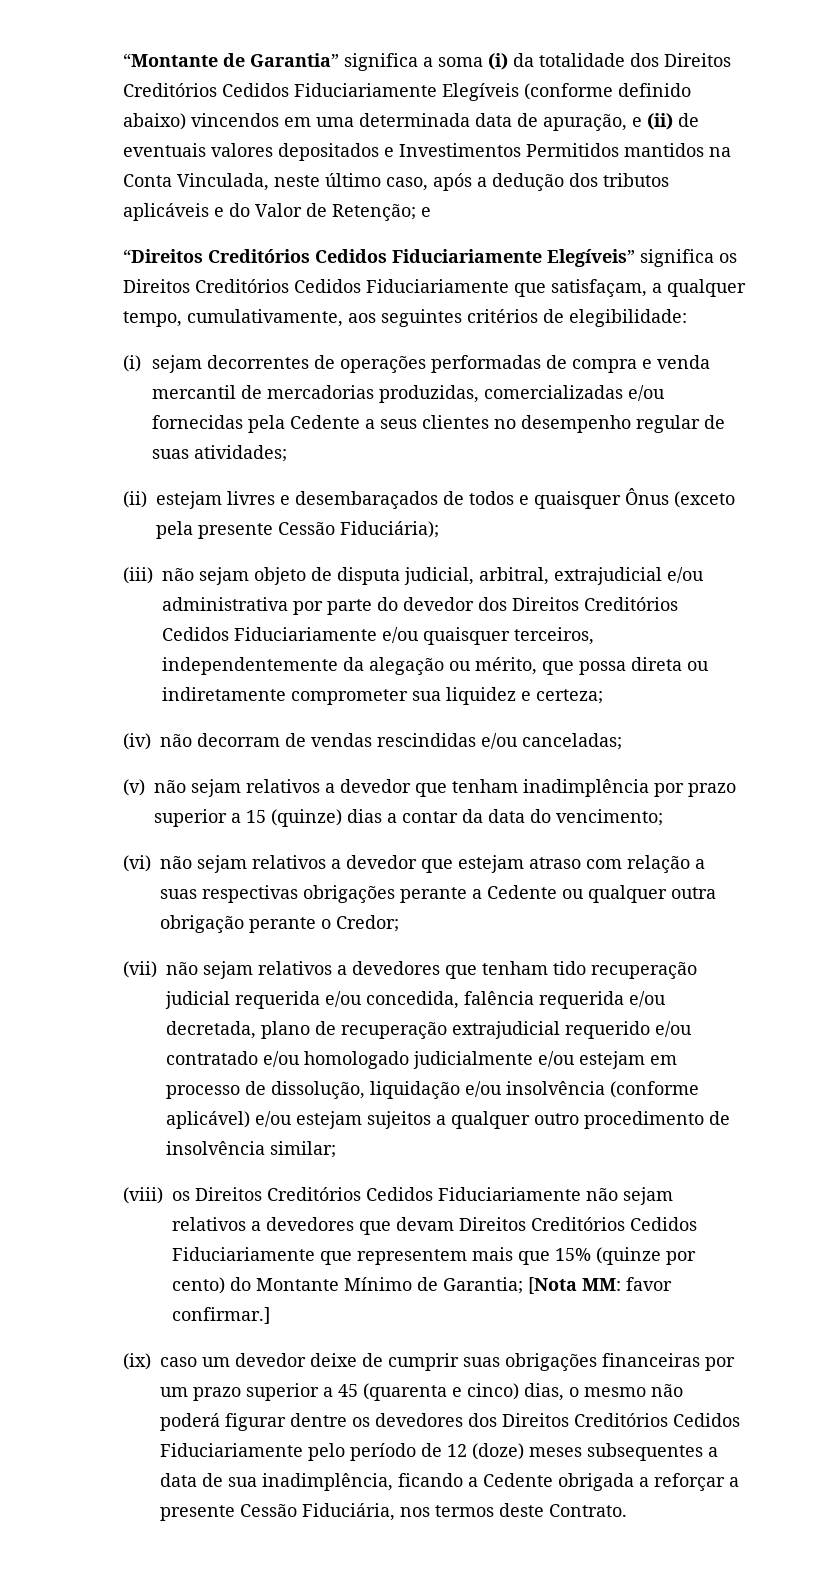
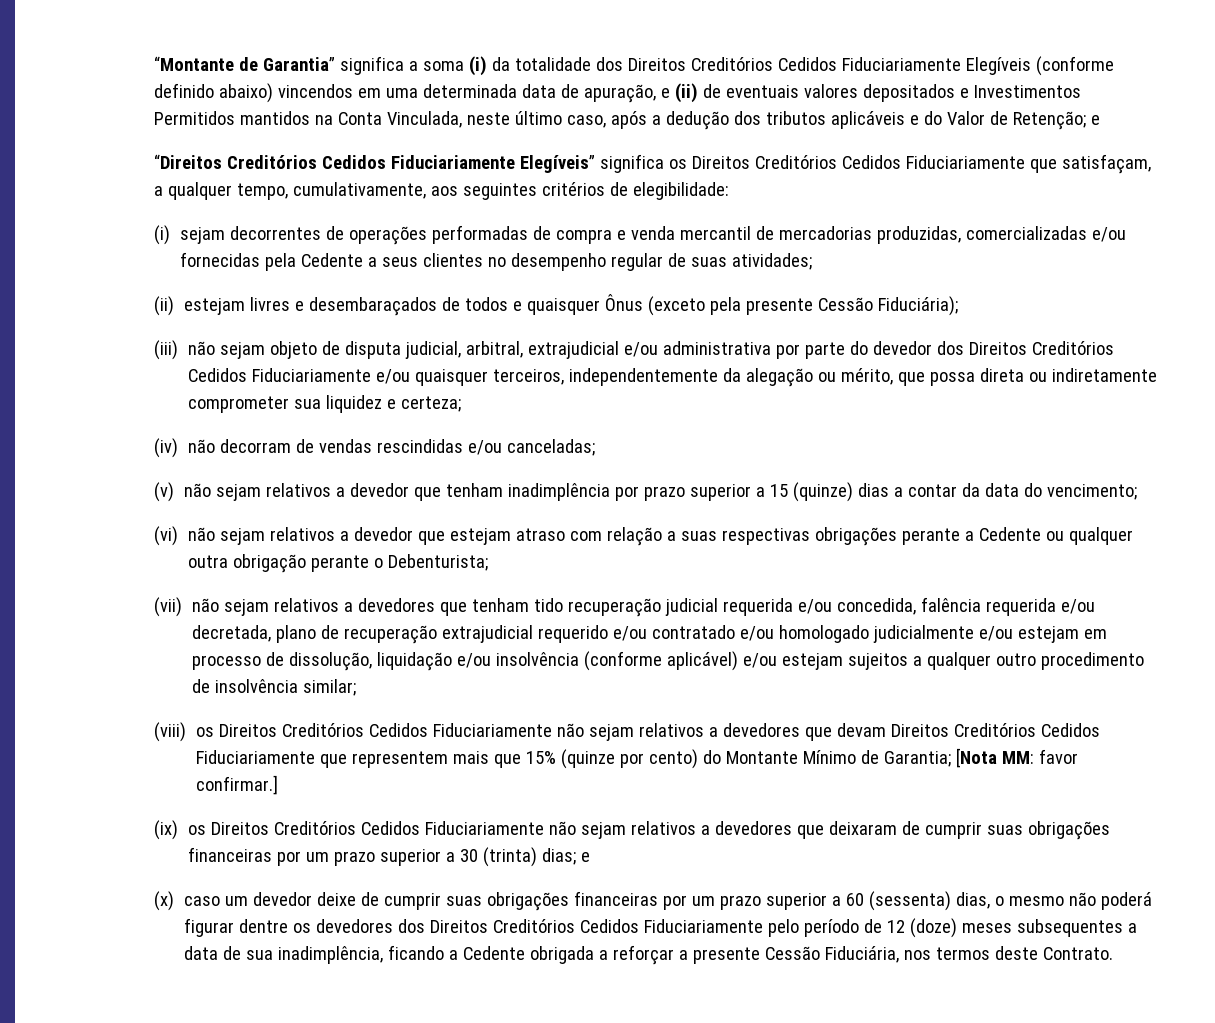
- (vi) não sejam relativos a devedor que estejam atraso com relação a suas respectivas obrigações perante a Cedente ou qualquer outra obrigação perante o Credor;
+ (vi) não sejam relativos a devedor que estejam atraso com relação a suas respectivas obrigações perante a Cedente ou qualquer outra obrigação perante o Debenturista;
- (ix) caso um devedor deixe de cumprir suas obrigações financeiras por um prazo superior a 45 (quarenta e cinco) dias, o mesmo não poderá figurar dentre os devedores dos Direitos Creditórios Cedidos Fiduciariamente pelo período de 12 (doze) meses subsequentes a data de sua inadimplência, ficando a Cedente obrigada a reforçar a presente Cessão Fiduciária, nos termos deste Contrato.
+ (ix) os Direitos Creditórios Cedidos Fiduciariamente não sejam relativos a devedores que deixaram de cumprir suas obrigações financeiras por um prazo superior a 30 (trinta) dias; e
+ (x) caso um devedor deixe de cumprir suas obrigações financeiras por um prazo superior a 60 (sessenta) dias, o mesmo não poderá figurar dentre os devedores dos Direitos Creditórios Cedidos Fiduciariamente pelo período de 12 (doze) meses subsequentes a data de sua inadimplência, ficando a Cedente obrigada a reforçar a presente Cessão Fiduciária, nos termos deste Contrato.

